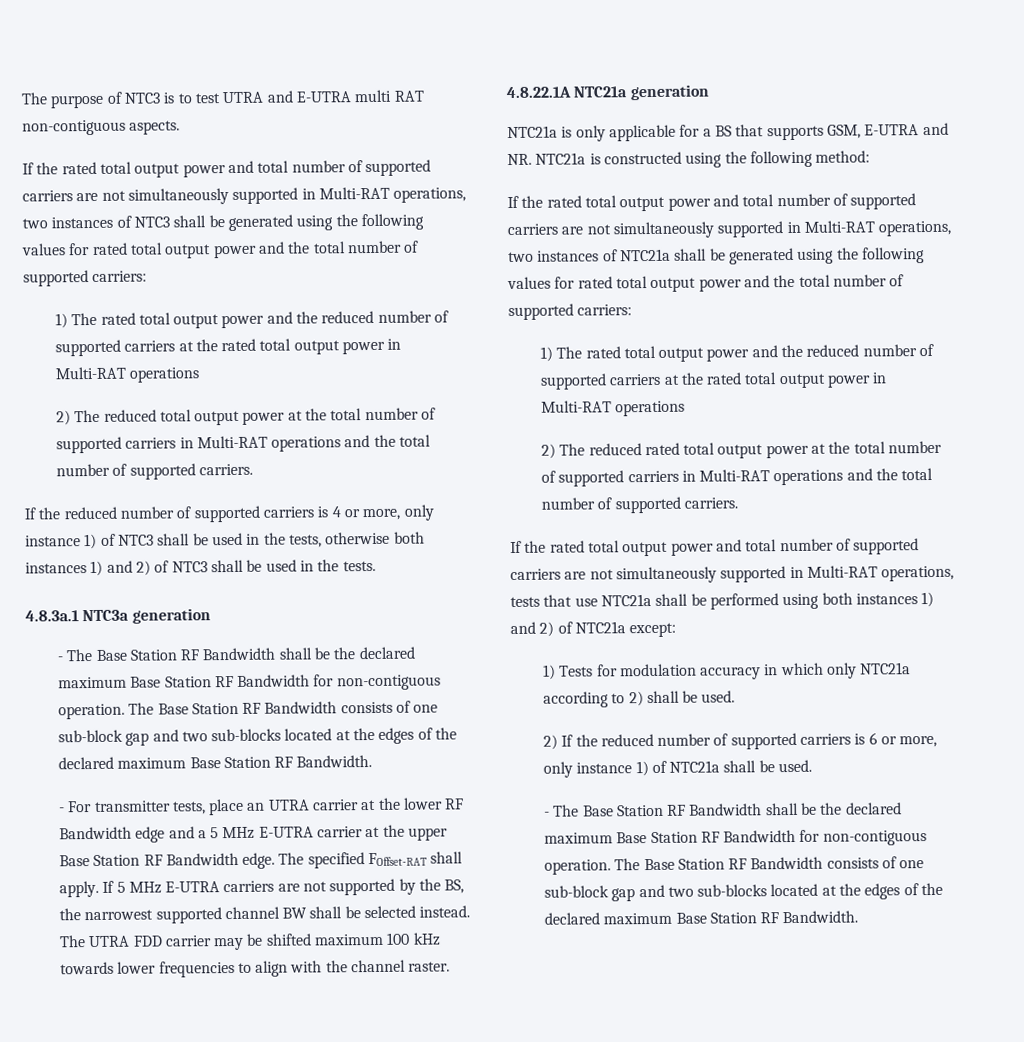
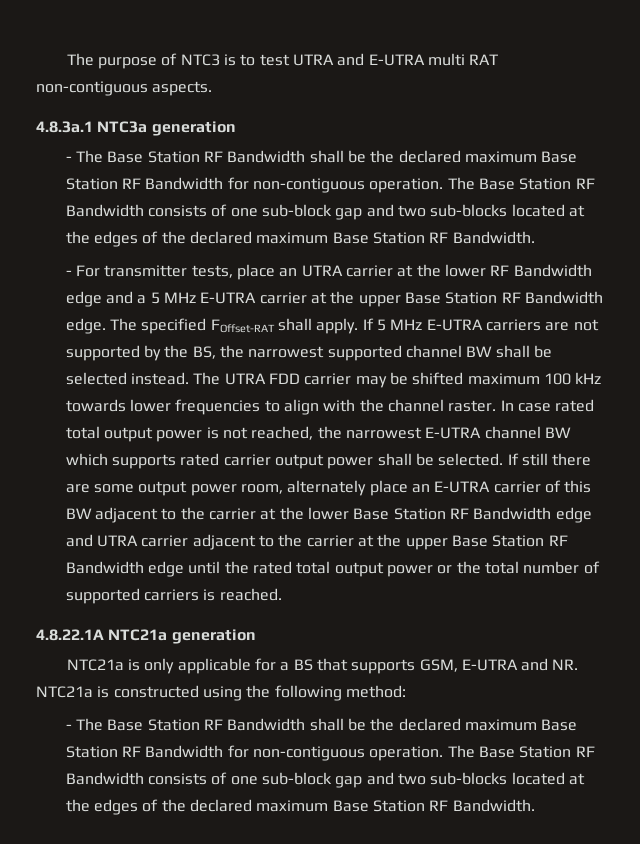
- If the rated total output power and total number of supported carriers are not simultaneously supported in Multi-RAT operations, two instances of NTC3 shall be generated using the following values for rated total output power and the total number of supported carriers:
- 1) The rated total output power and the reduced number of supported carriers at the rated total output power in Multi-RAT operations
- 2) The reduced total output power at the total number of supported carriers in Multi-RAT operations and the total number of supported carriers.
- If the reduced number of supported carriers is 4 or more, only instance 1) of NTC3 shall be used in the tests, otherwise both instances 1) and 2) of NTC3 shall be used in the tests.
+ In case rated total output power is not reached, the narrowest E-UTRA channel BW which supports rated carrier output power shall be selected. If still there are some output power room, alternately place an E-UTRA carrier of this BW adjacent to the carrier at the lower Base Station RF Bandwidth edge and UTRA carrier adjacent to the carrier at the upper Base Station RF Bandwidth edge until the rated total output power or the total number of supported carriers is reached.
- If the rated total output power and total number of supported carriers are not simultaneously supported in Multi-RAT operations, two instances of NTC21a shall be generated using the following values for rated total output power and the total number of supported carriers:
- 1) The rated total output power and the reduced number of supported carriers at the rated total output power in Multi-RAT operations
- 2) The reduced rated total output power at the total number of supported carriers in Multi-RAT operations and the total number of supported carriers.
- If the rated total output power and total number of supported carriers are not simultaneously supported in Multi-RAT operations, tests that use NTC21a shall be performed using both instances 1) and 2) of NTC21a except:
- 1) Tests for modulation accuracy in which only NTC21a according to 2) shall be used.
- 2) If the reduced number of supported carriers is 6 or more, only instance 1) of NTC21a shall be used.

